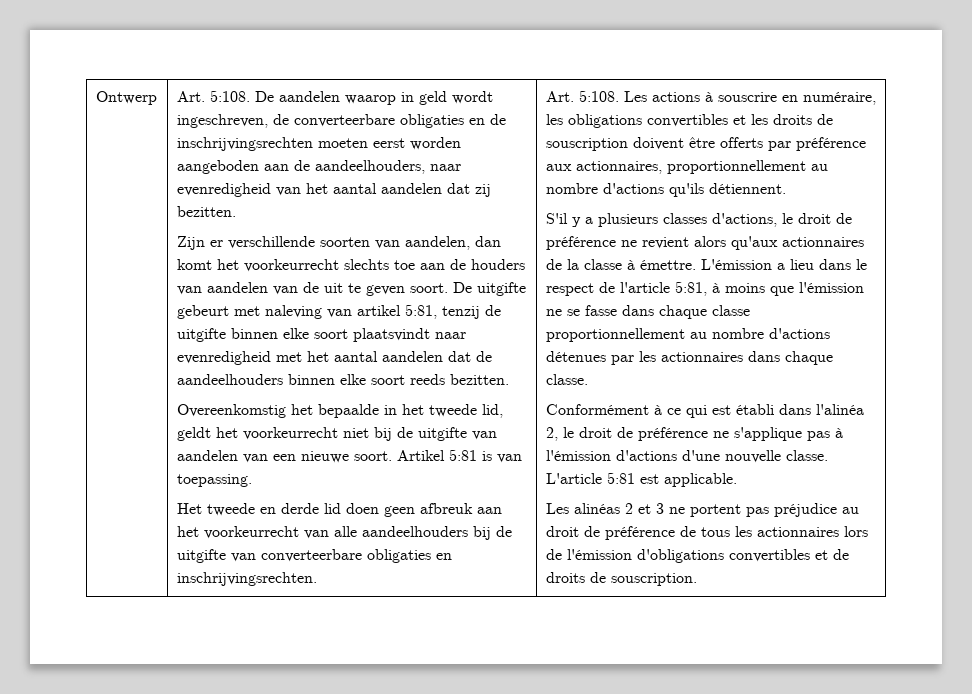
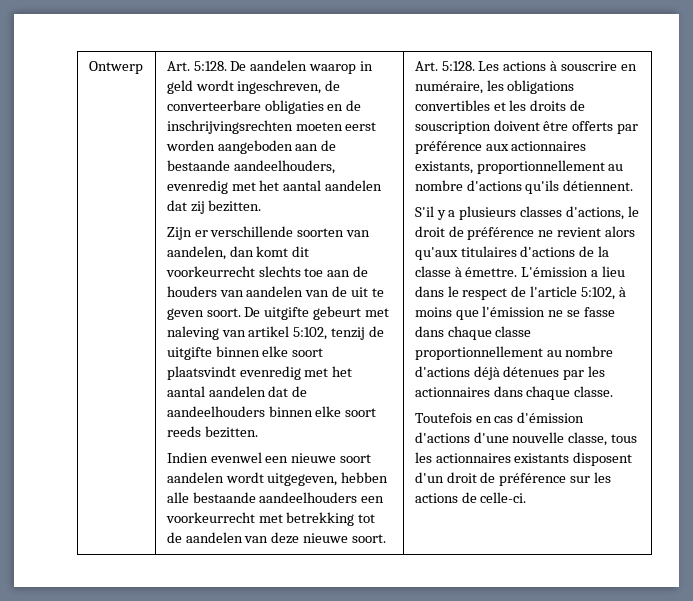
- Ontwerp | Art. 5:108.
+ Ontwerp | Art. 5:128.
- De aandelen waarop in geld wordt ingeschreven, de converteerbare obligaties en de inschrijvingsrechten moeten eerst worden aangeboden aan de aandeelhouders, naar evenredigheid van het aantal aandelen dat zij bezitten.
+ De aandelen waarop in geld wordt ingeschreven, de converteerbare obligaties en de inschrijvingsrechten moeten eerst worden aangeboden aan de bestaande aandeelhouders, evenredig met het aantal aandelen dat zij bezitten.
- Zijn er verschillende soorten van aandelen, dan komt het voorkeurrecht slechts toe aan de houders van aandelen van de uit te geven soort.
+ Zijn er verschillende soorten van aandelen, dan komt dit voorkeurrecht slechts toe aan de houders van aandelen van de uit te geven soort.
- De uitgifte gebeurt met naleving van artikel 5:81, tenzij de uitgifte binnen elke soort plaatsvindt naar evenredigheid met het aantal aandelen dat de aandeelhouders binnen elke soort reeds bezitten.
+ De uitgifte gebeurt met naleving van artikel 5:102, tenzij de uitgifte binnen elke soort plaatsvindt evenredig met het aantal aandelen dat de aandeelhouders binnen elke soort reeds bezitten.
- Overeenkomstig het bepaalde in het tweede lid, geldt het voorkeurrecht niet bij de uitgifte van aandelen van een nieuwe soort. Artikel 5:81 is van toepassing.
- Het tweede en derde lid doen geen afbreuk aan het voorkeurrecht van alle aandeelhouders bij de uitgifte van converteerbare obligaties en inschrijvingsrechten. | Art. 5:108.
+ Indien evenwel een nieuwe soort aandelen wordt uitgegeven, hebben alle bestaande aandeelhouders een voorkeurrecht met betrekking tot de aandelen van deze nieuwe soort. | Art. 5:128.
- Les actions à souscrire en numéraire, les obligations convertibles et les droits de souscription doivent être offerts par préférence aux actionnaires, proportionnellement au nombre d'actions qu'ils détiennent.
+ Les actions à souscrire en numéraire, les obligations convertibles et les droits de souscription doivent être offerts par préférence aux actionnaires existants, proportionnellement au nombre d'actions qu'ils détiennent.
- S'il y a plusieurs classes d'actions, le droit de préférence ne revient alors qu'aux actionnaires de la classe à émettre.
+ S'il y a plusieurs classes d'actions, le droit de préférence ne revient alors qu'aux titulaires d'actions de la classe à émettre.
- L'émission a lieu dans le respect de l'article 5:81, à moins que l'émission ne se fasse dans chaque classe proportionnellement au nombre d'actions détenues par les actionnaires dans chaque classe.
+ L'émission a lieu dans le respect de l'article 5:102, à moins que l'émission ne se fasse dans chaque classe proportionnellement au nombre d'actions déjà détenues par les actionnaires dans chaque classe.
- Conformément à ce qui est établi dans l'alinéa 2, le droit de préférence ne s'applique pas à l'émission d'actions d'une nouvelle classe. L'article 5:81 est applicable.
- Les alinéas 2 et 3 ne portent pas préjudice au droit de préférence de tous les actionnaires lors de l'émission d'obligations convertibles et de droits de souscription.
+ Toutefois en cas d'émission d'actions d'une nouvelle classe, tous les actionnaires existants disposent d'un droit de préférence sur les actions de celle-ci.

